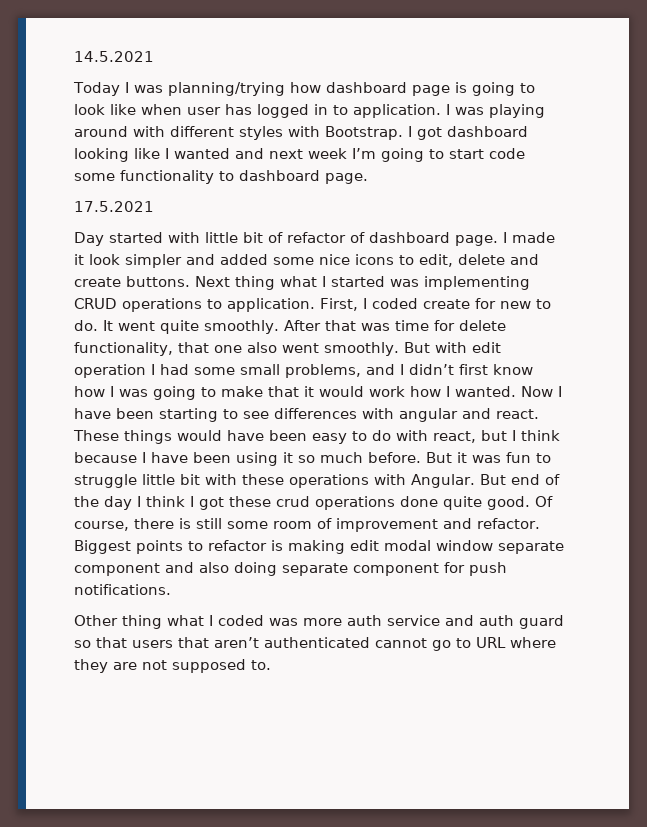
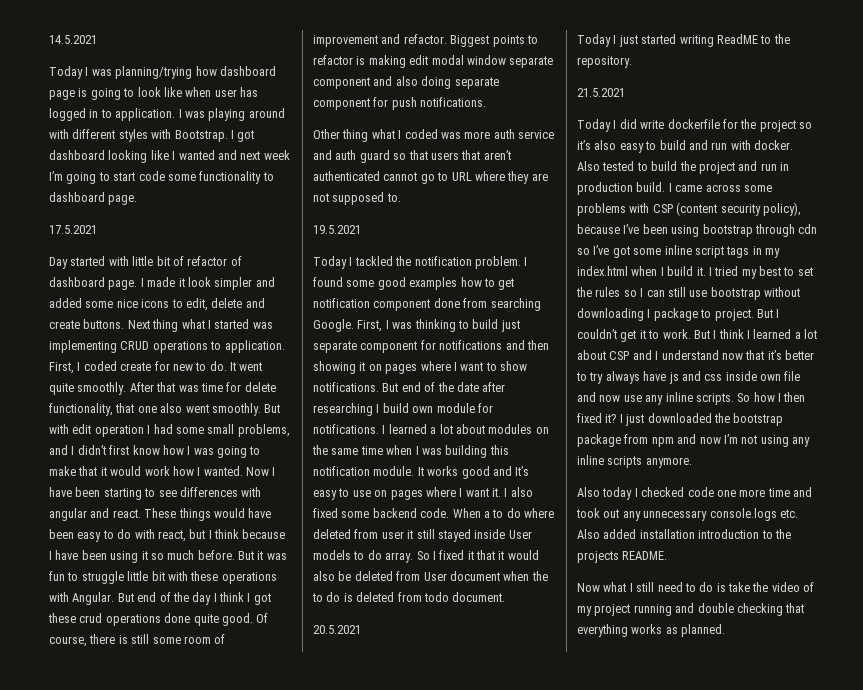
+ 19.5.2021
+ Today I tackled the notification problem. I found some good examples how to get notification component done from searching Google. First, I was thinking to build just separate component for notifications and then showing it on pages where I want to show notifications. But end of the date after researching I build own module for notifications. I learned a lot about modules on the same time when I was building this notification module. It works good and It’s easy to use on pages where I want it. I also fixed some backend code. When a to do where deleted from user it still stayed inside User models to do array. So I fixed it that it would also be deleted from User document when the to do is deleted from todo document.
+ 20.5.2021
+ Today I just started writing ReadME to the repository.
+ 21.5.2021
+ Today I did write dockerfile for the project so it’s also easy to build and run with docker. Also tested to build the project and run in production build. I came across some problems with CSP (content security policy), because I’ve been using bootstrap through cdn so I’ve got some inline script tags in my index.html when I build it. I tried my best to set the rules so I can still use bootstrap without downloading I package to project. But I couldn’t get it to work. But I think I learned a lot about CSP and I understand now that it’s better to try always have js and css inside own file and now use any inline scripts. So how I then fixed it? I just downloaded the bootstrap package from npm and now I’m not using any inline scripts anymore.
+ Also today I checked code one more time and took out any unnecessary console.logs etc. Also added installation introduction to the projects README.
+ Now what I still need to do is take the video of my project running and double checking that everything works as planned.

